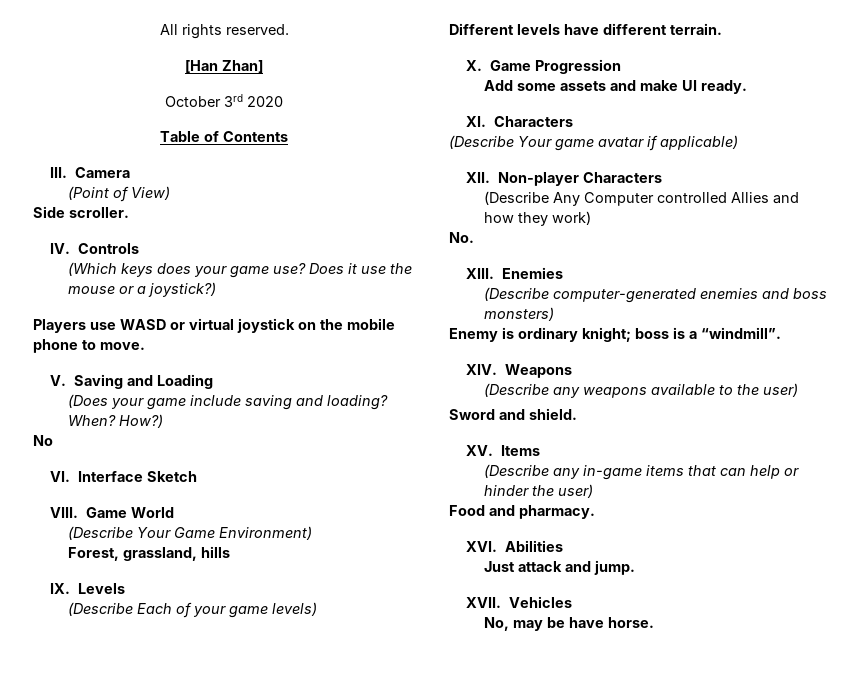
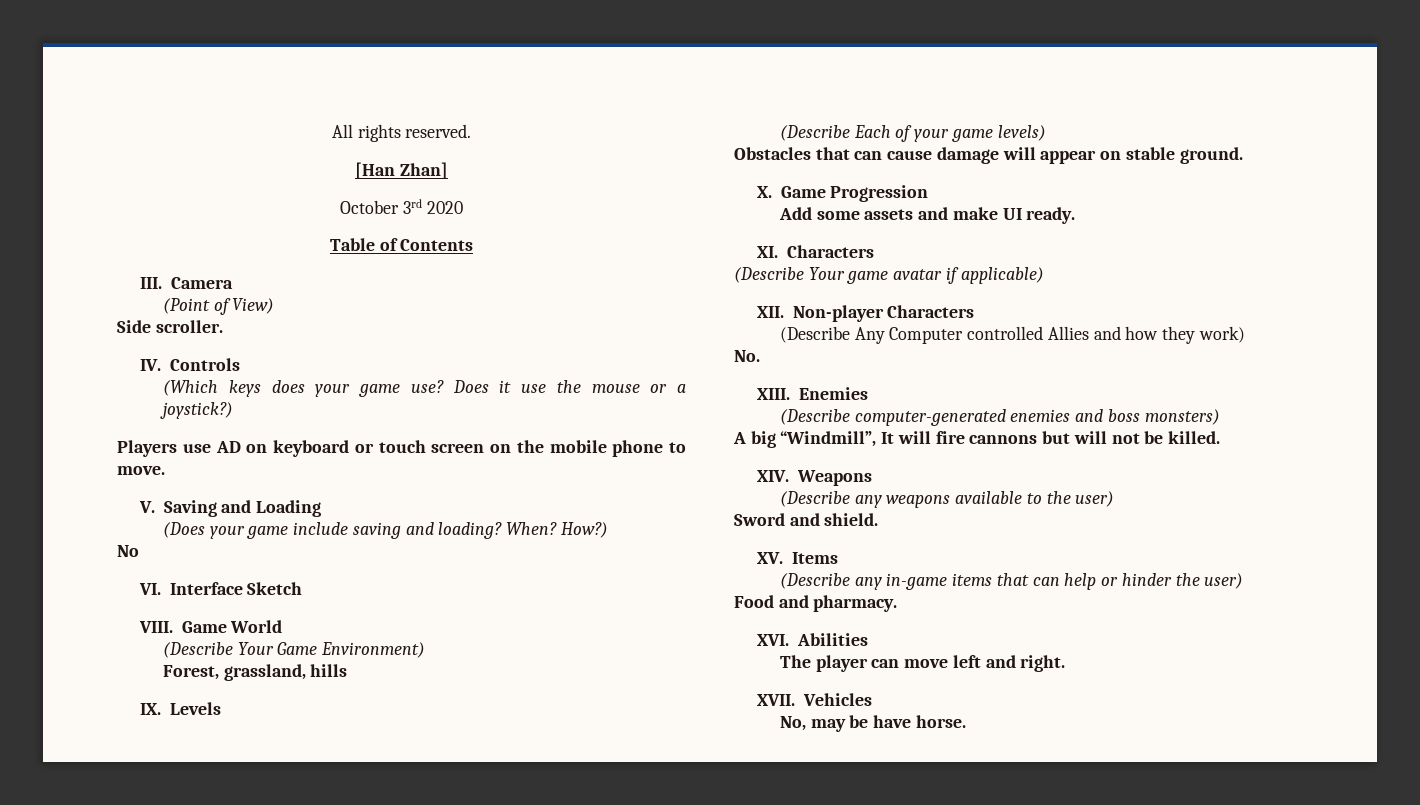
- Players use WASD or virtual joystick on the mobile phone to move.
+ Players use AD on keyboard or touch screen on the mobile phone to move.
- Different levels have different terrain.
+ Obstacles that can cause damage will appear on stable ground.
- Enemy is ordinary knight; boss is a “windmill”.
+ A big “Windmill”, It will fire cannons but will not be killed.
- Just attack and jump.
+ The player can move left and right.

